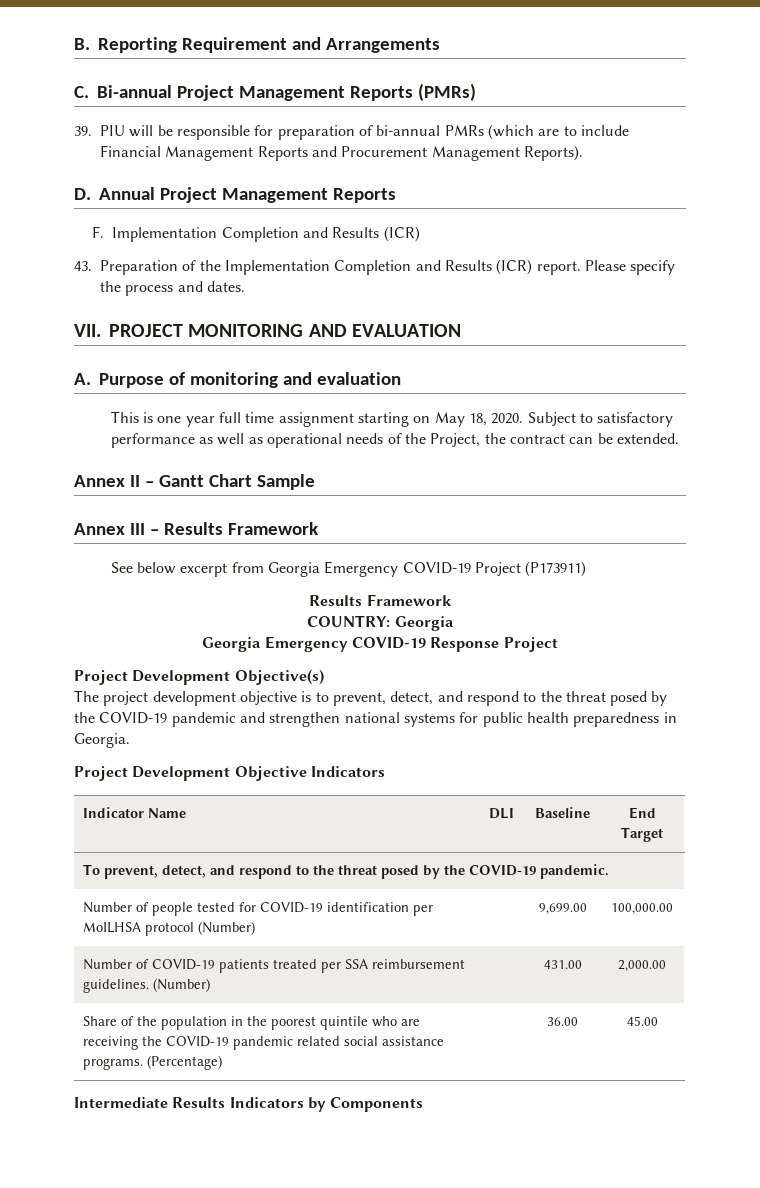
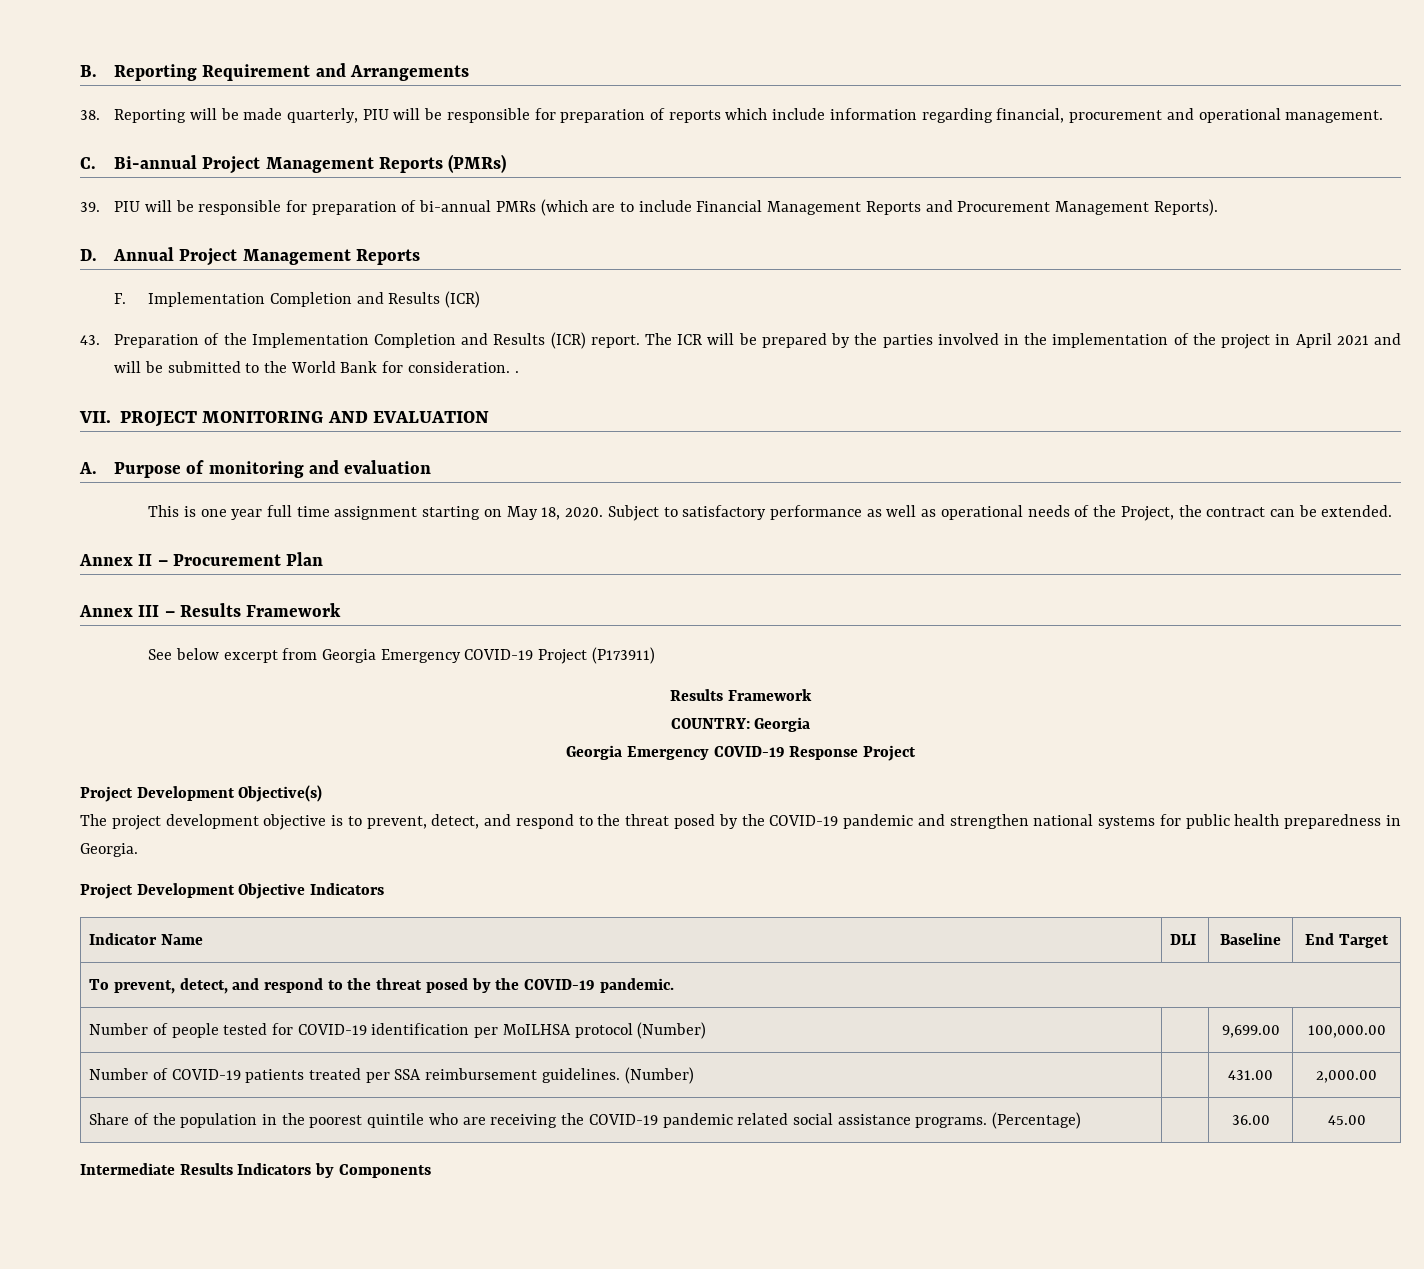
+ 38. Reporting will be made quarterly, PIU will be responsible for preparation of reports which include information regarding financial, procurement and operational management.
- Please specify the process and dates.
+ The ICR will be prepared by the parties involved in the implementation of the project in April 2021 and will be submitted to the World Bank for consideration. .
- Annex II – Gantt Chart Sample
+ Annex II – Procurement Plan

